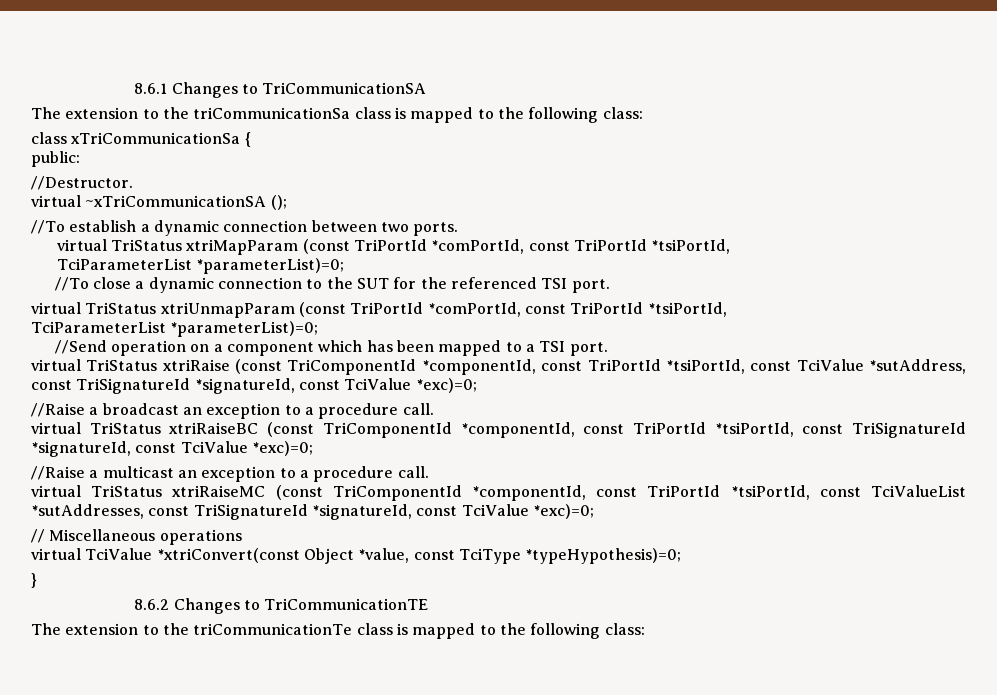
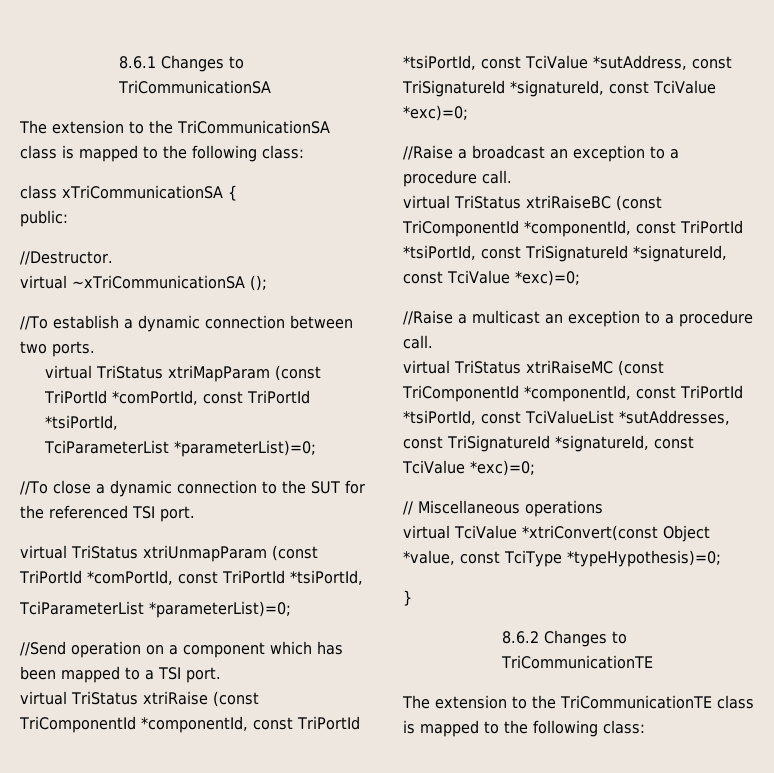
- The extension to the triCommunicationSa class is mapped to the following class:
+ The extension to the TriCommunicationSA class is mapped to the following class:
- class xTriCommunicationSa {
+ class xTriCommunicationSA {
- The extension to the triCommunicationTe class is mapped to the following class:
+ The extension to the TriCommunicationTE class is mapped to the following class:

